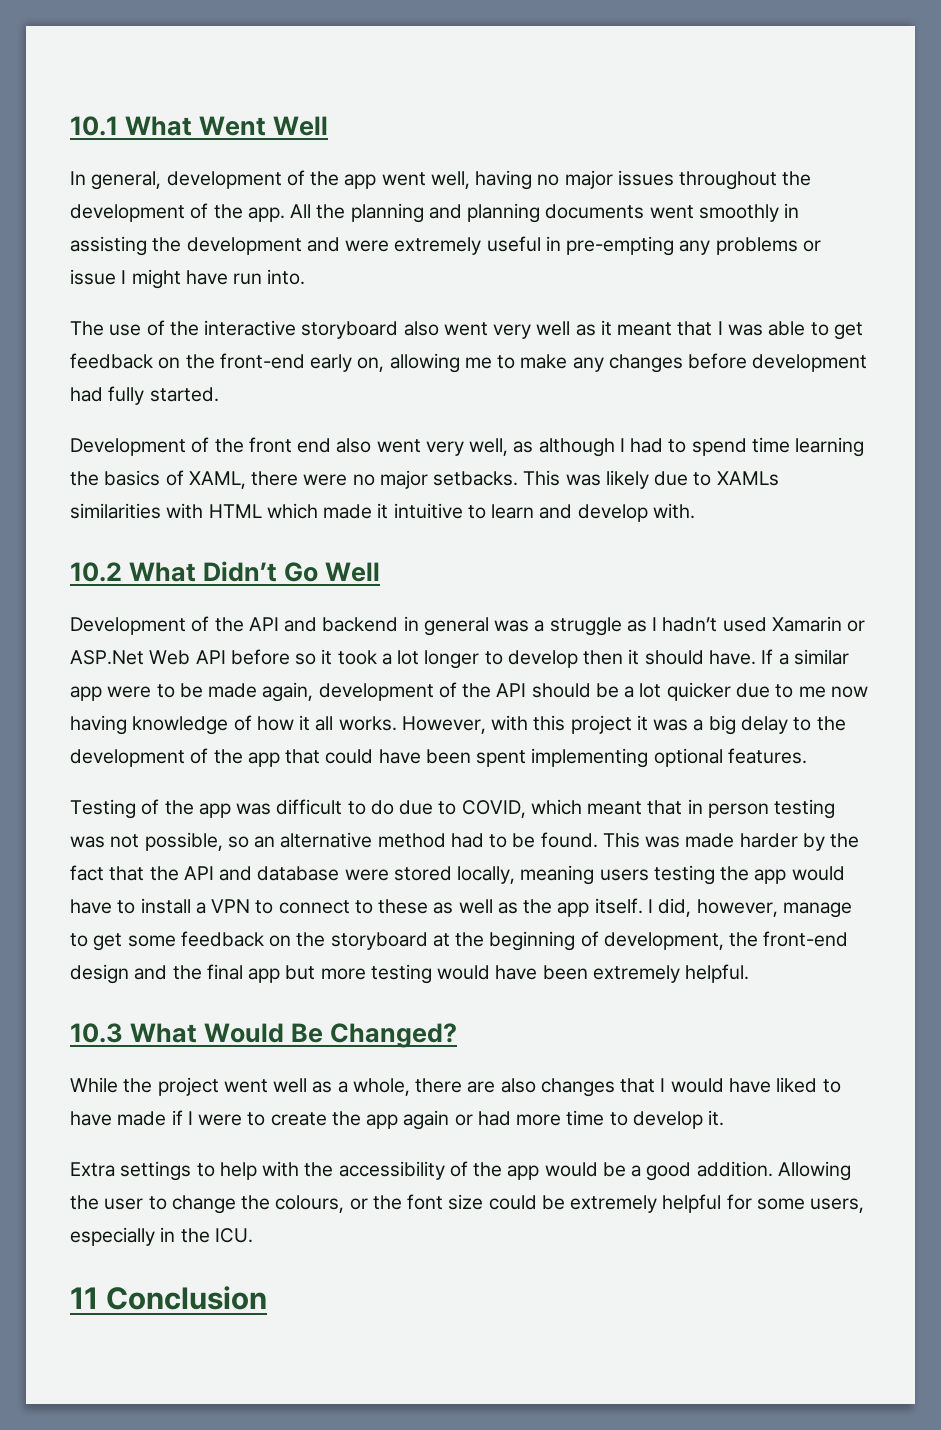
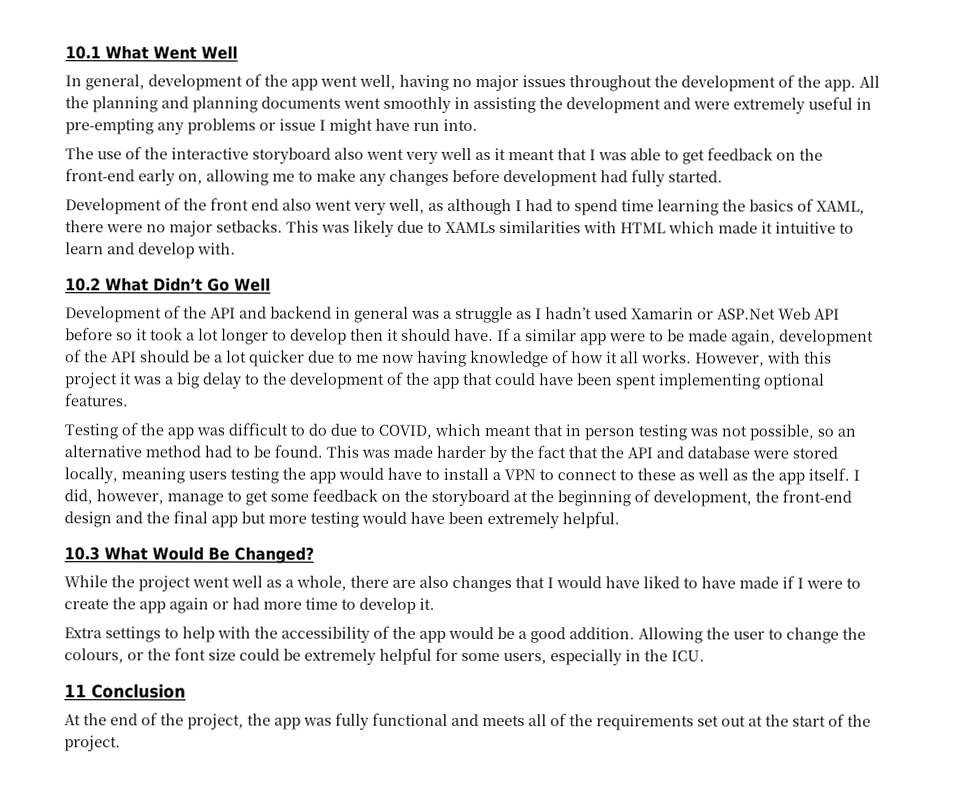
+ At the end of the project, the app was fully functional and meets all of the requirements set out at the start of the project.

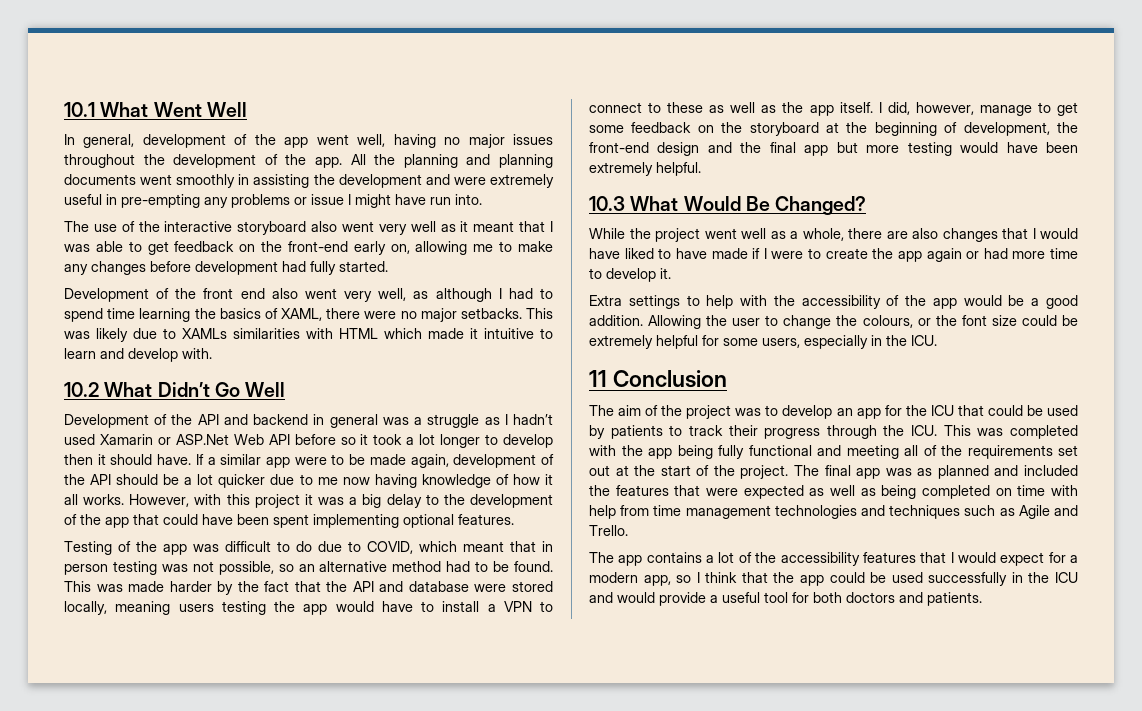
- At the end of the project, the app was fully functional and meets all of the requirements set out at the start of the project.
+ The aim of the project was to develop an app for the ICU that could be used by patients to track their progress through the ICU. This was completed with the app being fully functional and meeting all of the requirements set out at the start of the project.
+ The final app was as planned and included the features that were expected as well as being completed on time with help from time management technologies and techniques such as Agile and Trello.
+ The app contains a lot of the accessibility features that I would expect for a modern app, so I think that the app could be used successfully in the ICU and would provide a useful tool for both doctors and patients.

